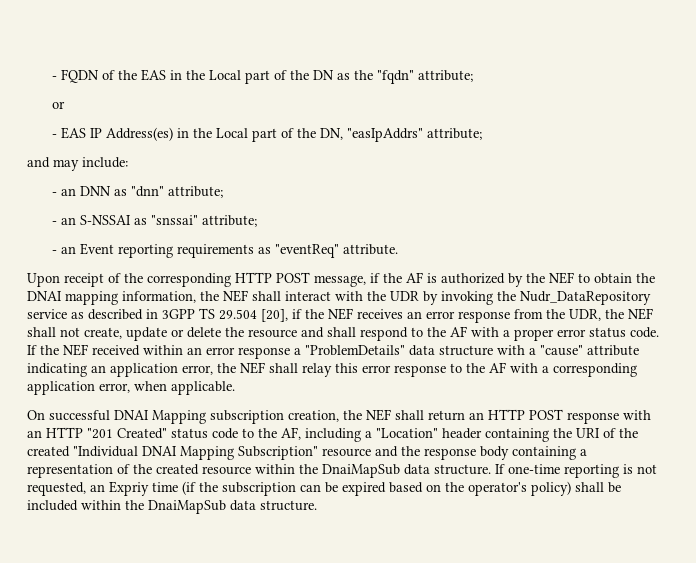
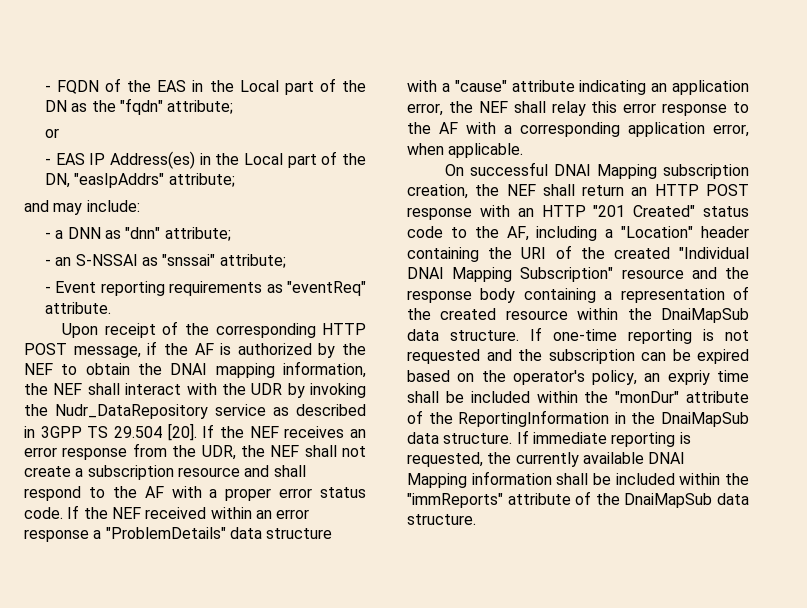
- - an DNN as "dnn" attribute;
+ - a DNN as "dnn" attribute;
- - an Event reporting requirements as "eventReq" attribute.
+ - Event reporting requirements as "eventReq" attribute.
- Upon receipt of the corresponding HTTP POST message, if the AF is authorized by the NEF to obtain the DNAI mapping information, the NEF shall interact with the UDR by invoking the Nudr_DataRepository service as described in 3GPP TS 29.504 [20], if the NEF receives an error response from the UDR, the NEF shall not create, update or delete the resource and shall respond to the AF with a proper error status code.
+ Upon receipt of the corresponding HTTP POST message, if the AF is authorized by the NEF to obtain the DNAI mapping information, the NEF shall interact with the UDR by invoking the Nudr_DataRepository service as described in 3GPP TS 29.504 [20]. If the NEF receives an error response from the UDR, the NEF shall not create a subscription resource and shall respond to the AF with a proper error status code.
- If one-time reporting is not requested, an Expriy time (if the subscription can be expired based on the operator's policy) shall be included within the DnaiMapSub data structure.
+ If one-time reporting is not requested and the subscription can be expired based on the operator's policy, an expriy time shall be included within the "monDur" attribute of the ReportingInformation in the DnaiMapSub data structure. If immediate reporting is requested, the currently available DNAI Mapping information shall be included within the "immReports" attribute of the DnaiMapSub data structure.

